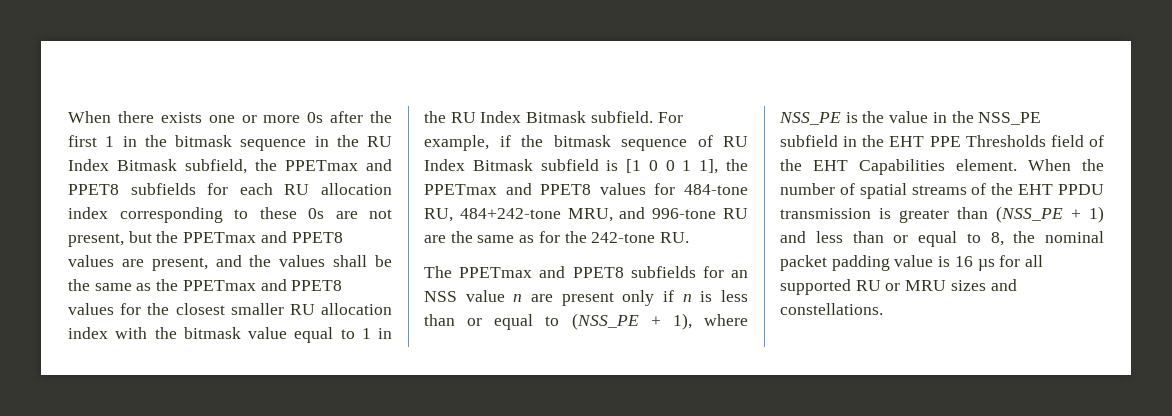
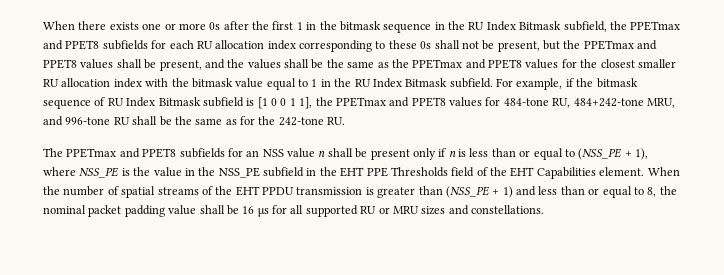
- When there exists one or more 0s after the first 1 in the bitmask sequence in the RU Index Bitmask subfield, the PPETmax and PPET8 subfields for each RU allocation index corresponding to these 0s are not present, but the PPETmax and PPET8 values are present, and the values shall be the same as the PPETmax and PPET8 values for the closest smaller RU allocation index with the bitmask value equal to 1 in the RU Index Bitmask subfield.
+ When there exists one or more 0s after the first 1 in the bitmask sequence in the RU Index Bitmask subfield, the PPETmax and PPET8 subfields for each RU allocation index corresponding to these 0s shall not be present, but the PPETmax and PPET8 values shall be present, and the values shall be the same as the PPETmax and PPET8 values for the closest smaller RU allocation index with the bitmask value equal to 1 in the RU Index Bitmask subfield.
- For example, if the bitmask sequence of RU Index Bitmask subfield is [1 0 0 1 1], the PPETmax and PPET8 values for 484-tone RU, 484+242-tone MRU, and 996-tone RU are the same as for the 242-tone RU.
+ For example, if the bitmask sequence of RU Index Bitmask subfield is [1 0 0 1 1], the PPETmax and PPET8 values for 484-tone RU, 484+242-tone MRU, and 996-tone RU shall be the same as for the 242-tone RU.
- The PPETmax and PPET8 subfields for an NSS value n are present only if n is less than or equal to (NSS_PE + 1), where NSS_PE is the value in the NSS_PE subfield in the EHT PPE Thresholds field of the EHT Capabilities element.
+ The PPETmax and PPET8 subfields for an NSS value n shall be present only if n is less than or equal to (NSS_PE + 1), where NSS_PE is the value in the NSS_PE subfield in the EHT PPE Thresholds field of the EHT Capabilities element.
- When the number of spatial streams of the EHT PPDU transmission is greater than (NSS_PE + 1) and less than or equal to 8, the nominal packet padding value is 16 µs for all supported RU or MRU sizes and constellations.
+ When the number of spatial streams of the EHT PPDU transmission is greater than (NSS_PE + 1) and less than or equal to 8, the nominal packet padding value shall be 16 µs for all supported RU or MRU sizes and constellations.

